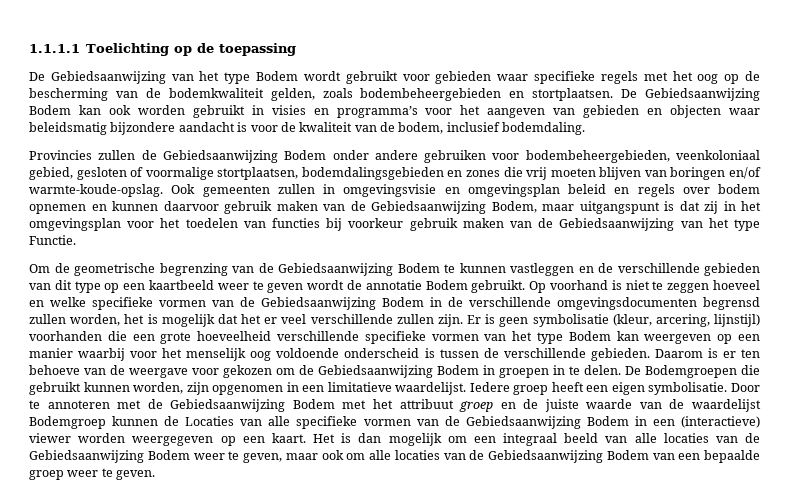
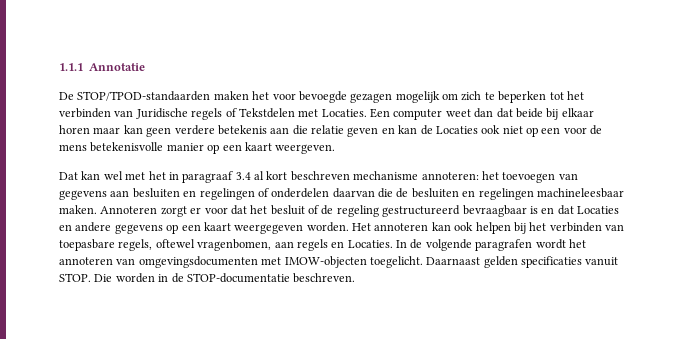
- 1.1.1.1 Toelichting op de toepassing
- De Gebiedsaanwijzing van het type Bodem wordt gebruikt voor gebieden waar specifieke regels met het oog op de bescherming van de bodemkwaliteit gelden, zoals bodembeheergebieden en stortplaatsen. De Gebiedsaanwijzing Bodem kan ook worden gebruikt in visies en programma’s voor het aangeven van gebieden en objecten waar beleidsmatig bijzondere aandacht is voor de kwaliteit van de bodem, inclusief bodemdaling.
- Provincies zullen de Gebiedsaanwijzing Bodem onder andere gebruiken voor bodembeheergebieden, veenkoloniaal gebied, gesloten of voormalige stortplaatsen, bodemdalingsgebieden en zones die vrij moeten blijven van boringen en/of warmte-koude-opslag. Ook gemeenten zullen in omgevingsvisie en omgevingsplan beleid en regels over bodem opnemen en kunnen daarvoor gebruik maken van de Gebiedsaanwijzing Bodem, maar uitgangspunt is dat zij in het omgevingsplan voor het toedelen van functies bij voorkeur gebruik maken van de Gebiedsaanwijzing van het type Functie.
- Om de geometrische begrenzing van de Gebiedsaanwijzing Bodem te kunnen vastleggen en de verschillende gebieden van dit type op een kaartbeeld weer te geven wordt de annotatie Bodem gebruikt. Op voorhand is niet te zeggen hoeveel en welke specifieke vormen van de Gebiedsaanwijzing Bodem in de verschillende omgevingsdocumenten begrensd zullen worden, het is mogelijk dat het er veel verschillende zullen zijn. Er is geen symbolisatie (kleur, arcering, lijnstijl) voorhanden die een grote hoeveelheid verschillende specifieke vormen van het type Bodem kan weergeven op een manier waarbij voor het menselijk oog voldoende onderscheid is tussen de verschillende gebieden. Daarom is er ten behoeve van de weergave voor gekozen om de Gebiedsaanwijzing Bodem in groepen in te delen. De Bodemgroepen die gebruikt kunnen worden, zijn opgenomen in een limitatieve waardelijst. Iedere groep heeft een eigen symbolisatie. Door te annoteren met de Gebiedsaanwijzing Bodem met het attribuut groep en de juiste waarde van de waardelijst Bodemgroep kunnen de Locaties van alle specifieke vormen van de Gebiedsaanwijzing Bodem in een (interactieve) viewer worden weergegeven op een kaart. Het is dan mogelijk om een integraal beeld van alle locaties van de Gebiedsaanwijzing Bodem weer te geven, maar ook om alle locaties van de Gebiedsaanwijzing Bodem van een bepaalde groep weer te geven.
+ 1.1.1 Annotatie
+ De STOP/TPOD-standaarden maken het voor bevoegde gezagen mogelijk om zich te beperken tot het verbinden van Juridische regels of Tekstdelen met Locaties. Een computer weet dan dat beide bij elkaar horen maar kan geen verdere betekenis aan die relatie geven en kan de Locaties ook niet op een voor de mens betekenisvolle manier op een kaart weergeven.
+ Dat kan wel met het in paragraaf 3.4 al kort beschreven mechanisme annoteren: het toevoegen van gegevens aan besluiten en regelingen of onderdelen daarvan die de besluiten en regelingen machineleesbaar maken. Annoteren zorgt er voor dat het besluit of de regeling gestructureerd bevraagbaar is en dat Locaties en andere gegevens op een kaart weergegeven worden. Het annoteren kan ook helpen bij het verbinden van toepasbare regels, oftewel vragenbomen, aan regels en Locaties. In de volgende paragrafen wordt het annoteren van omgevingsdocumenten met IMOW-objecten toegelicht. Daarnaast gelden specificaties vanuit STOP. Die worden in de STOP-documentatie beschreven.

